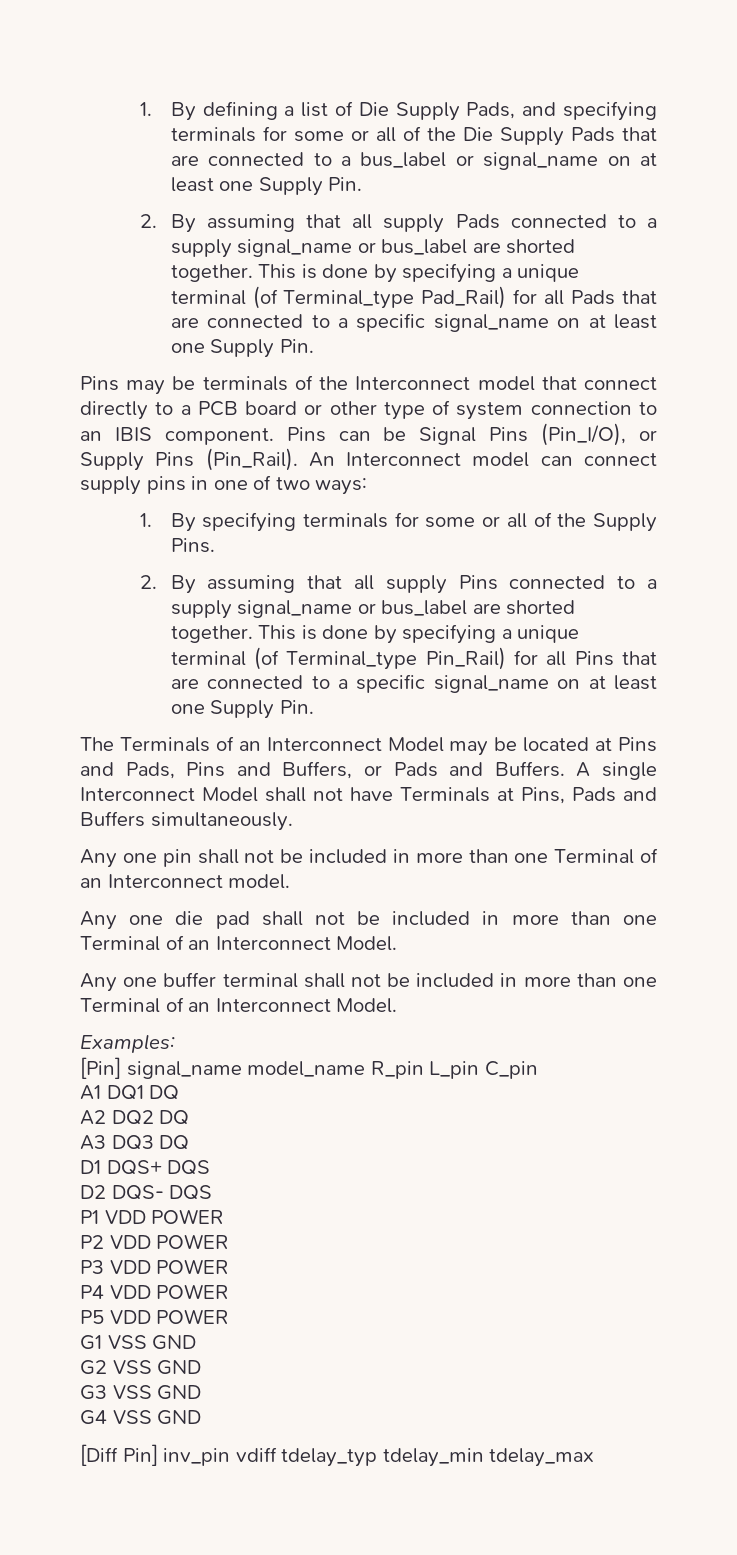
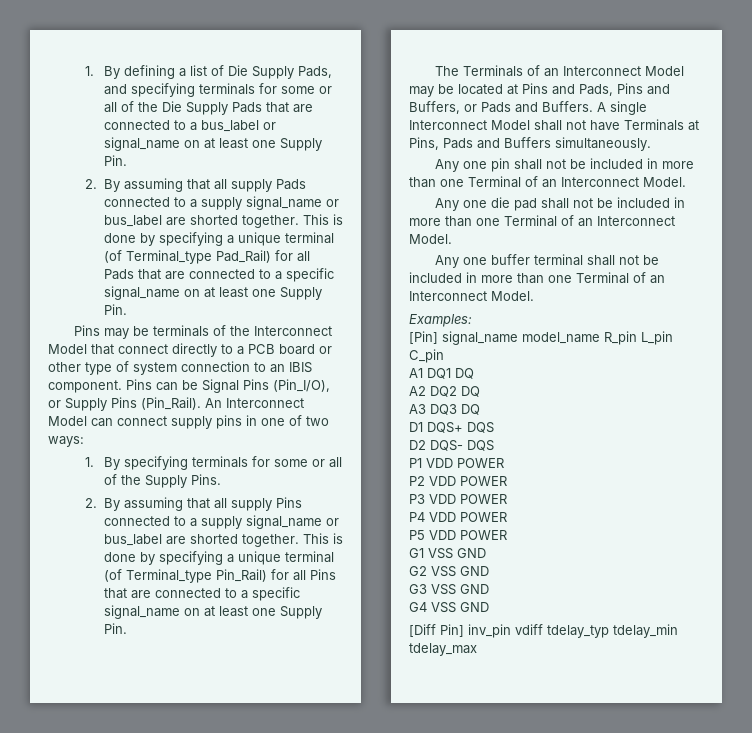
- Pins may be terminals of the Interconnect model that connect directly to a PCB board or other type of system connection to an IBIS component.
+ Pins may be terminals of the Interconnect Model that connect directly to a PCB board or other type of system connection to an IBIS component.
- An Interconnect model can connect supply pins in one of two ways:
+ An Interconnect Model can connect supply pins in one of two ways:
- Any one pin shall not be included in more than one Terminal of an Interconnect model.
+ Any one pin shall not be included in more than one Terminal of an Interconnect Model.

